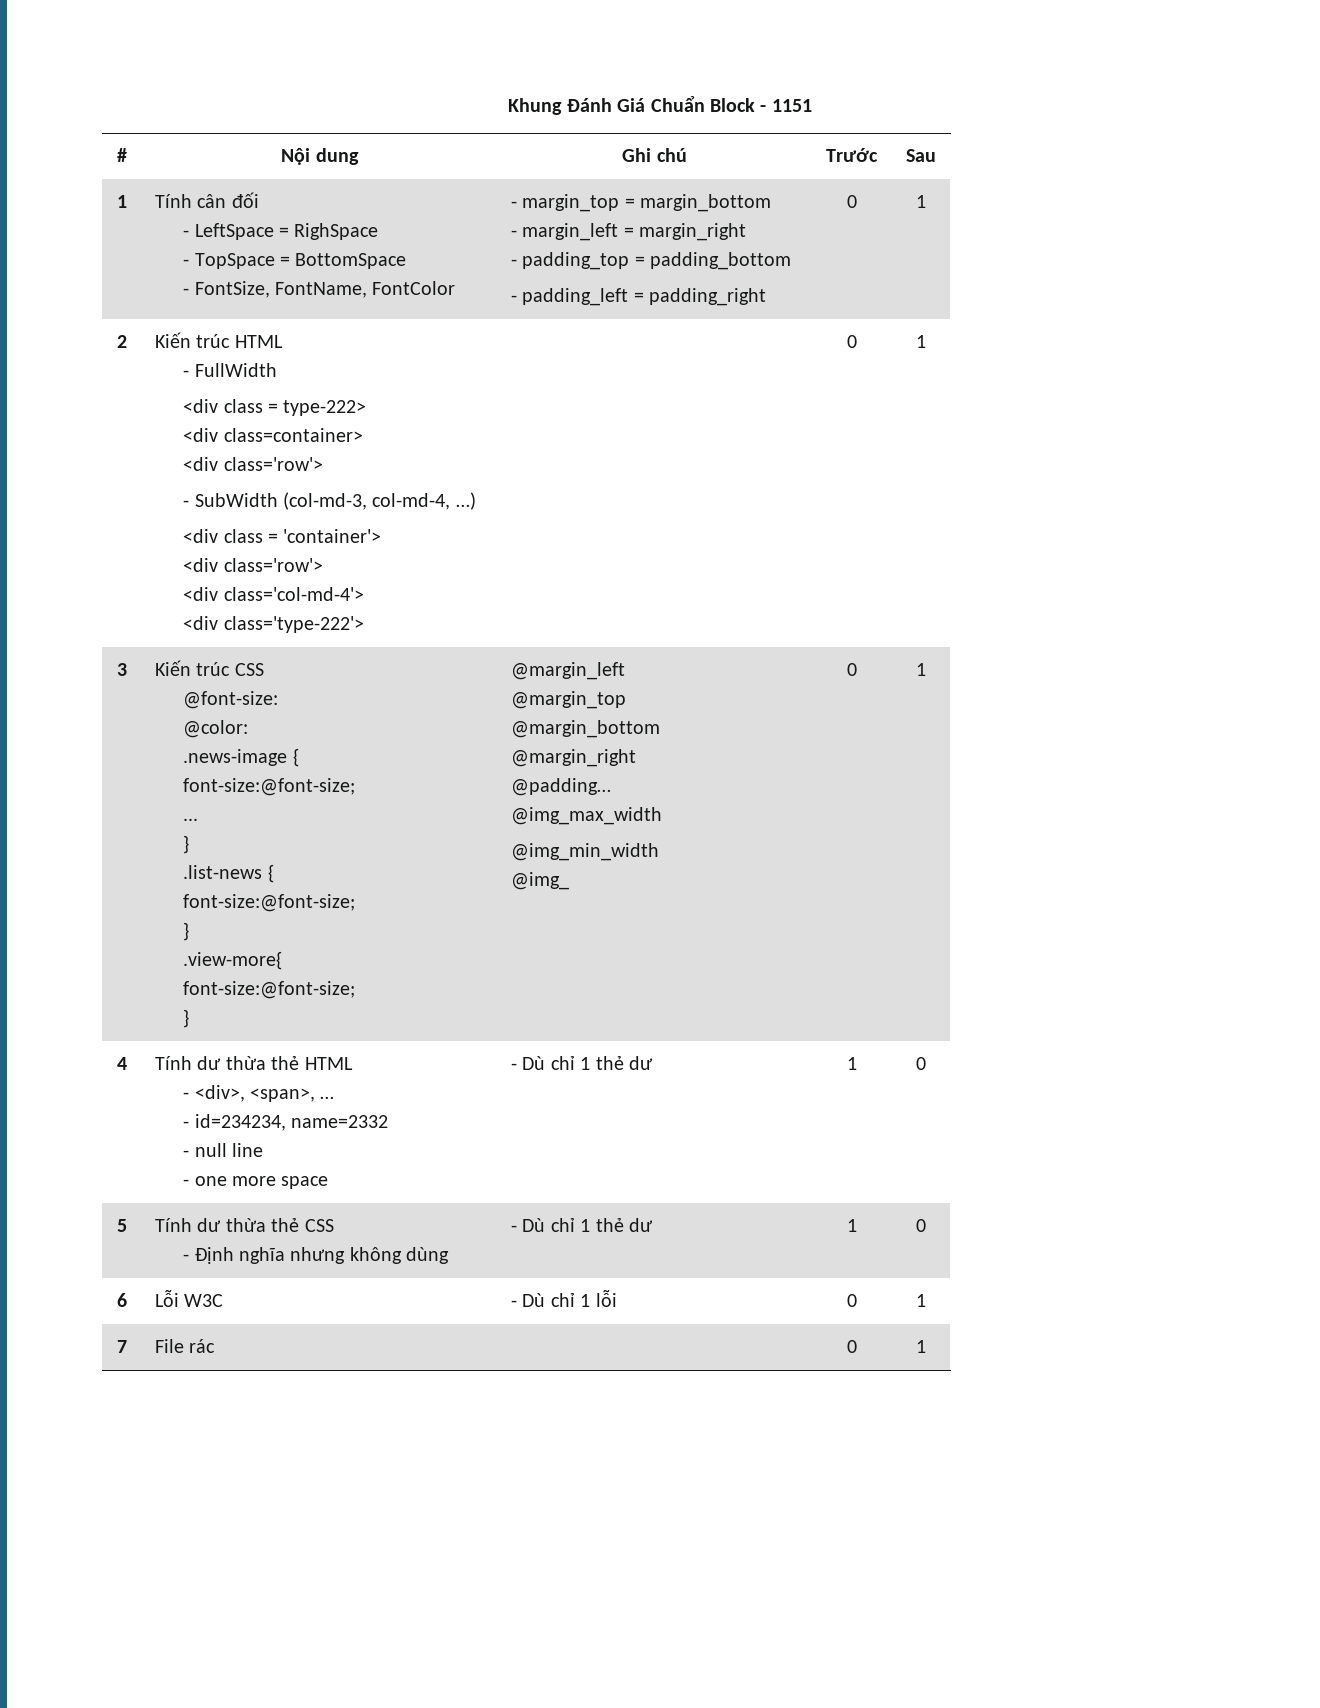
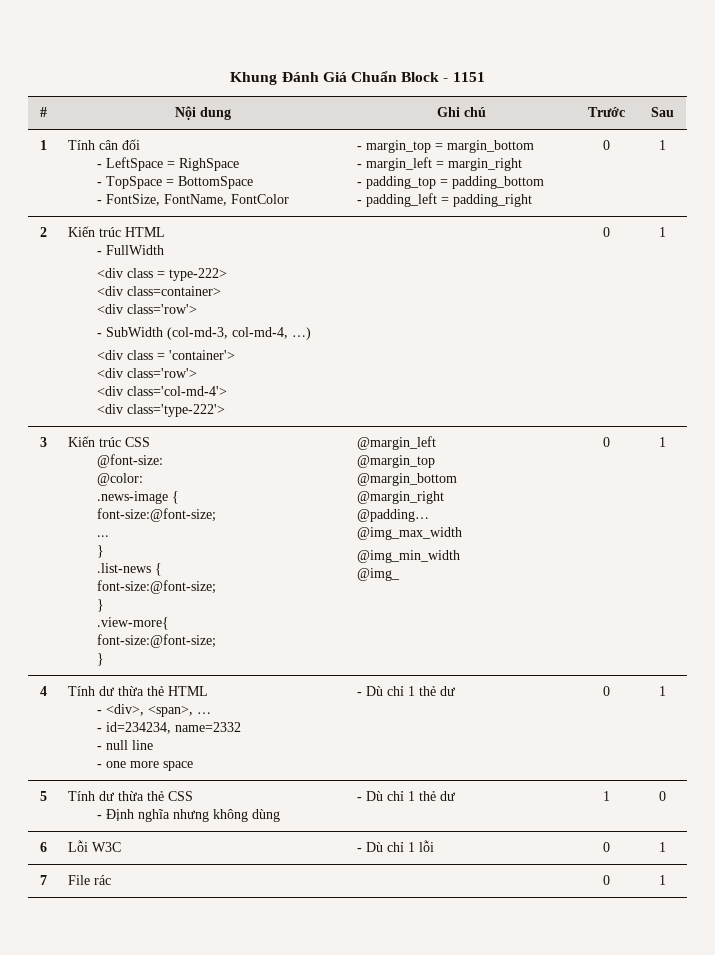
  4 | Tính dư thừa thẻ HTML
  - <div>, <span>, …
  - id=234234, name=2332
  - null line
- - one more space | - Dù chỉ 1 thẻ dư | 1 | 0
+ - one more space | - Dù chỉ 1 thẻ dư | 0 | 1

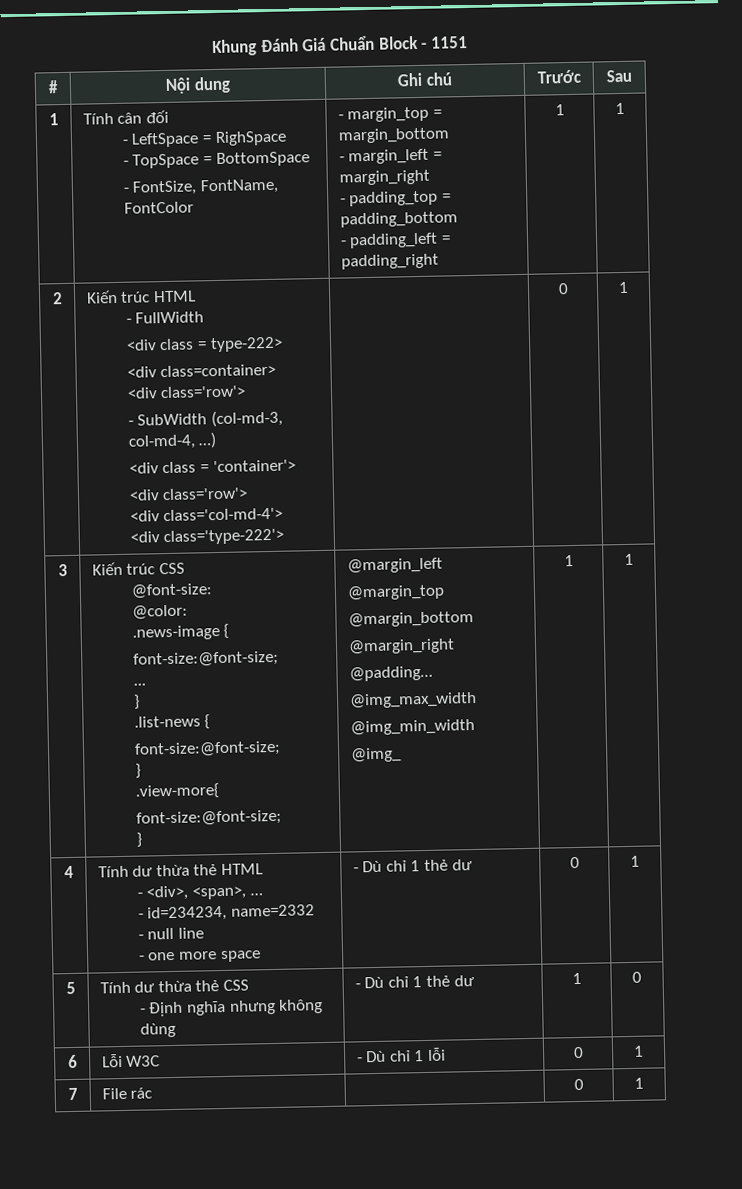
  1 | Tính cân đối
  - LeftSpace = RighSpace
  - TopSpace = BottomSpace
  - FontSize, FontName, FontColor | - margin_top = margin_bottom
  - margin_left = margin_right
  - padding_top = padding_bottom
- - padding_left = padding_right | 0 | 1
+ - padding_left = padding_right | 1 | 1
  3 | Kiến trúc CSS
  @font-size:
  @color:
  .news-image {
  font-size:@font-size;
  ...
  }
  .list-news {
  font-size:@font-size;
  }
  .view-more{
  font-size:@font-size;
  } | @margin_left
  @margin_top
  @margin_bottom
  @margin_right
  @padding…
  @img_max_width
  @img_min_width
- @img_ | 0 | 1
+ @img_ | 1 | 1

